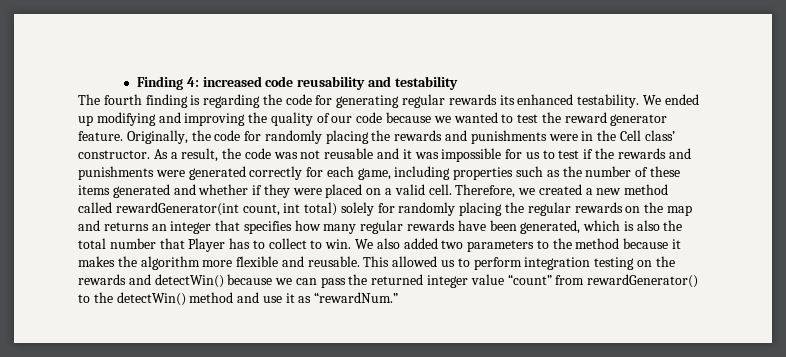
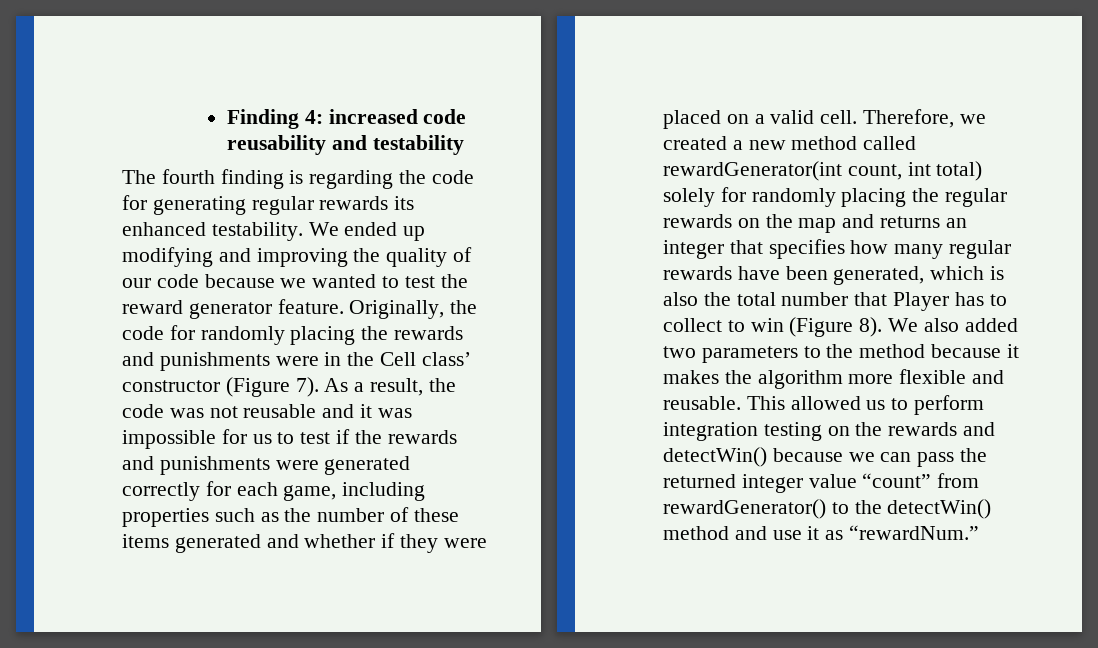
- Originally, the code for randomly placing the rewards and punishments were in the Cell class’ constructor.
+ Originally, the code for randomly placing the rewards and punishments were in the Cell class’ constructor (Figure 7).
- Therefore, we created a new method called rewardGenerator(int count, int total) solely for randomly placing the regular rewards on the map and returns an integer that specifies how many regular rewards have been generated, which is also the total number that Player has to collect to win.
+ Therefore, we created a new method called rewardGenerator(int count, int total) solely for randomly placing the regular rewards on the map and returns an integer that specifies how many regular rewards have been generated, which is also the total number that Player has to collect to win (Figure 8).

